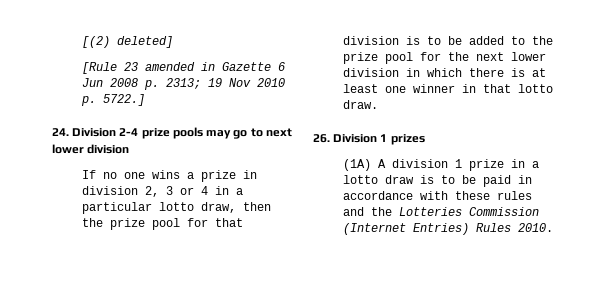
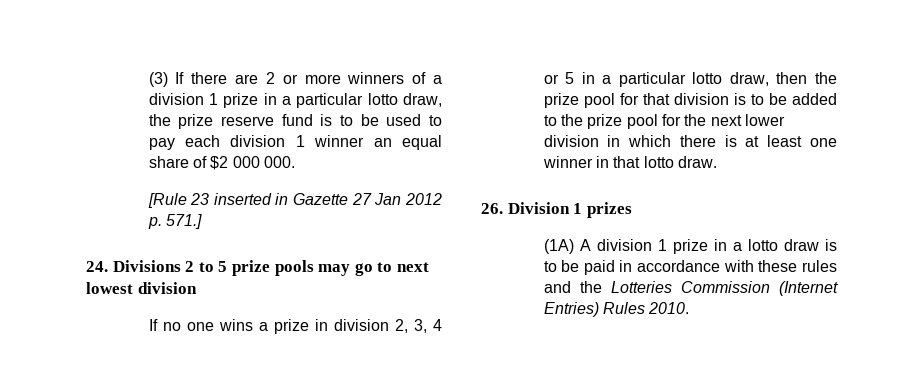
- [(2) deleted]
+ (3) If there are 2 or more winners of a division 1 prize in a particular lotto draw, the prize reserve fund is to be used to pay each division 1 winner an equal share of $2 000 000.
- [Rule 23 amended in Gazette 6 Jun 2008 p. 2313; 19 Nov 2010 p. 5722.]
- 24. Division 2-4 prize pools may go to next lower division
+ [Rule 23 inserted in Gazette 27 Jan 2012 p. 571.]
+ 24. Divisions 2 to 5 prize pools may go to next lowest division
- If no one wins a prize in division 2, 3 or 4 in a particular lotto draw, then the prize pool for that division is to be added to the prize pool for the next lower division in which there is at least one winner in that lotto draw.
+ If no one wins a prize in division 2, 3, 4 or 5 in a particular lotto draw, then the prize pool for that division is to be added to the prize pool for the next lower division in which there is at least one winner in that lotto draw.

